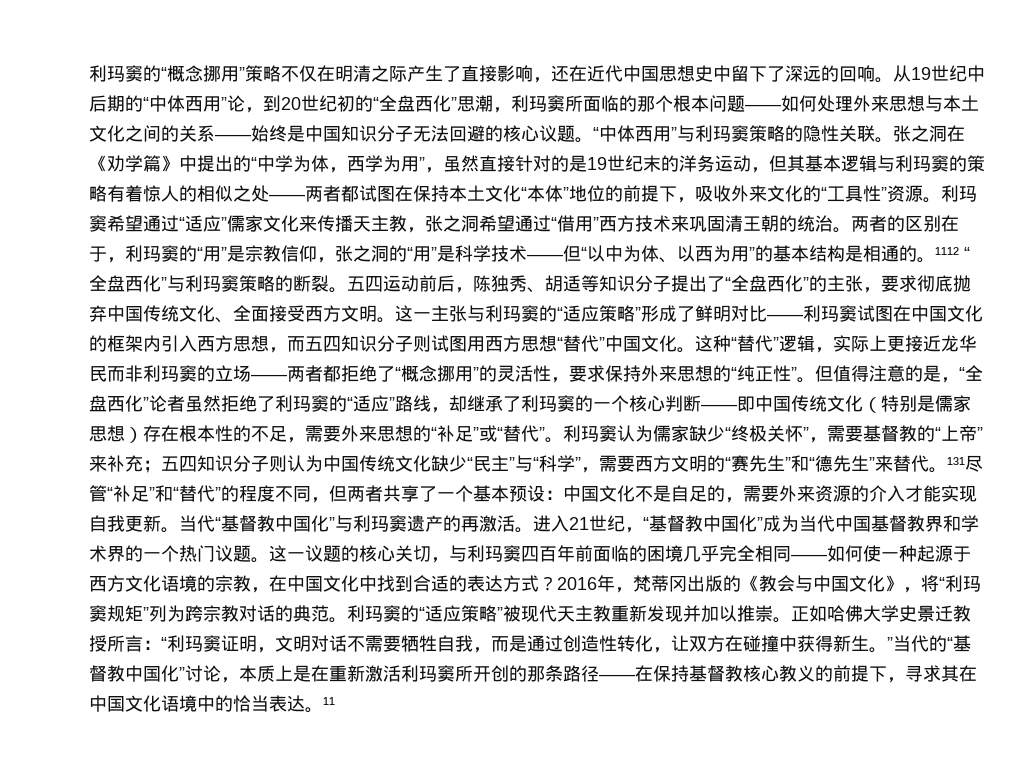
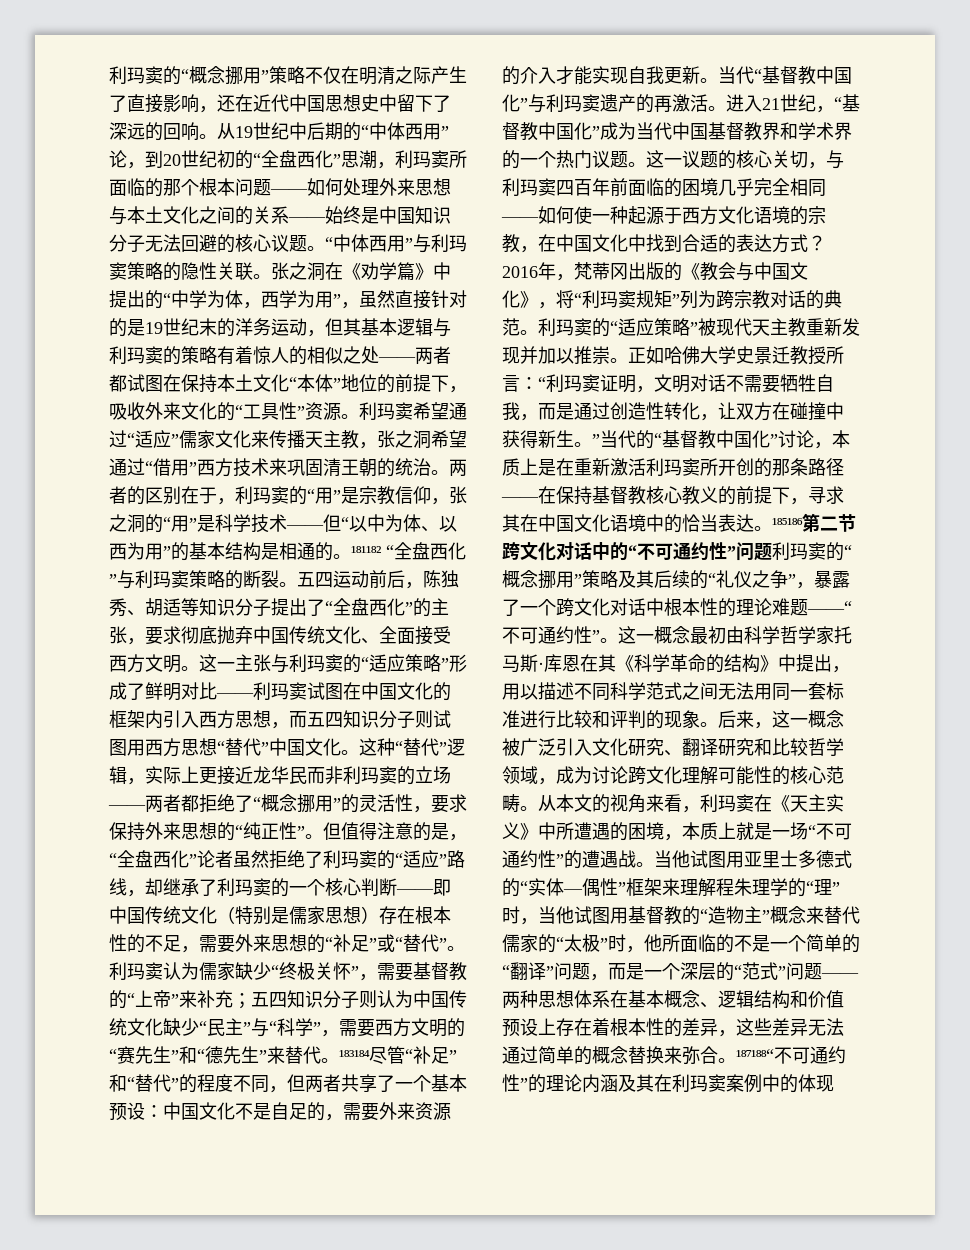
- ¹¹¹² “全盘西化”与利玛窦策略的断裂。
+ ¹⁸¹¹⁸² “全盘西化”与利玛窦策略的断裂。
- ¹³¹尽管“补足”和“替代”的程度不同，但两者共享了一个基本预设：中国文化不是自足的，需要外来资源的介入才能实现自我更新。
+ ¹⁸³¹⁸⁴尽管“补足”和“替代”的程度不同，但两者共享了一个基本预设：中国文化不是自足的，需要外来资源的介入才能实现自我更新。
- ¹¹
+ ¹⁸⁵¹⁸⁶第二节跨文化对话中的“不可通约性”问题利玛窦的“概念挪用”策略及其后续的“礼仪之争”，暴露了一个跨文化对话中根本性的理论难题——“不可通约性”。这一概念最初由科学哲学家托马斯·库恩在其《科学革命的结构》中提出，用以描述不同科学范式之间无法用同一套标准进行比较和评判的现象。后来，这一概念被广泛引入文化研究、翻译研究和比较哲学领域，成为讨论跨文化理解可能性的核心范畴。从本文的视角来看，利玛窦在《天主实义》中所遭遇的困境，本质上就是一场“不可通约性”的遭遇战。当他试图用亚里士多德式的“实体—偶性”框架来理解程朱理学的“理”时，当他试图用基督教的“造物主”概念来替代儒家的“太极”时，他所面临的不是一个简单的“翻译”问题，而是一个深层的“范式”问题——两种思想体系在基本概念、逻辑结构和价值预设上存在着根本性的差异，这些差异无法通过简单的概念替换来弥合。¹⁸⁷¹⁸⁸“不可通约性”的理论内涵及其在利玛窦案例中的体现

